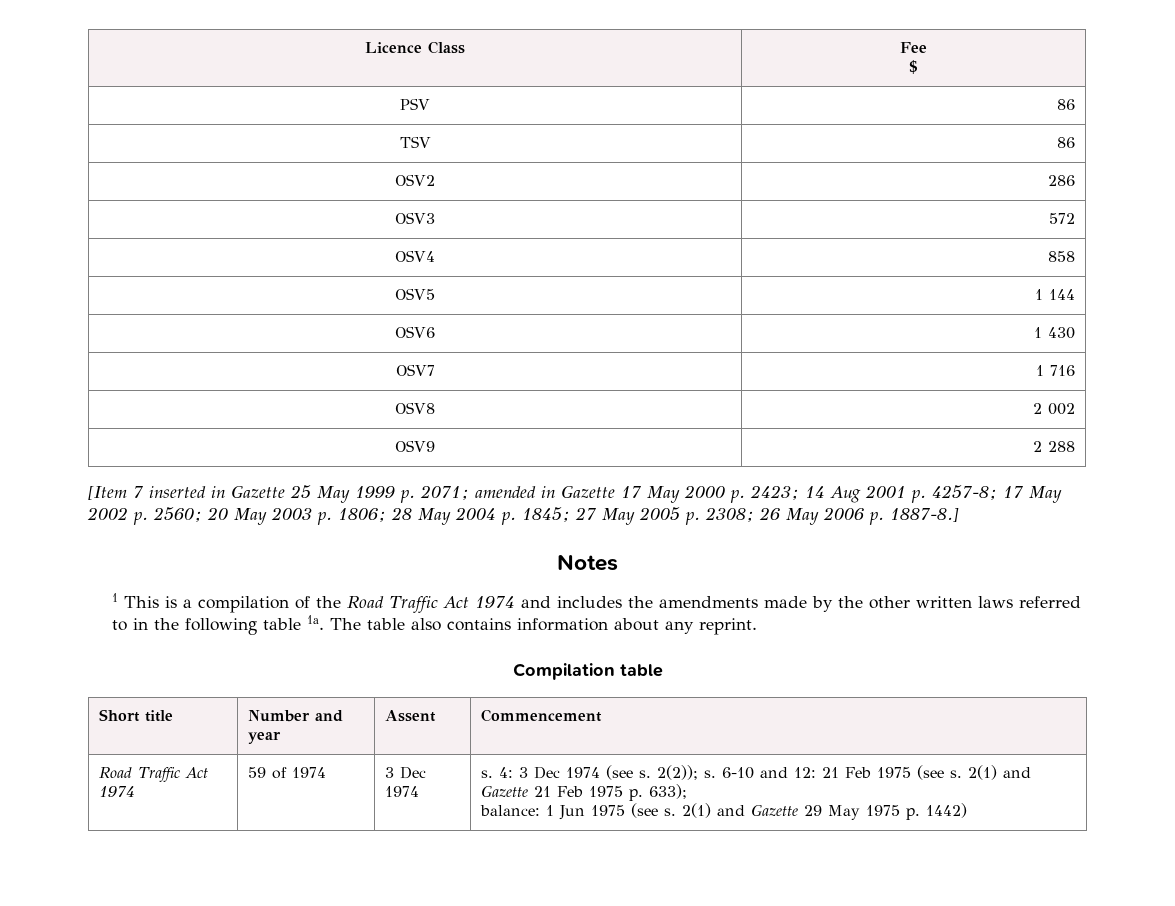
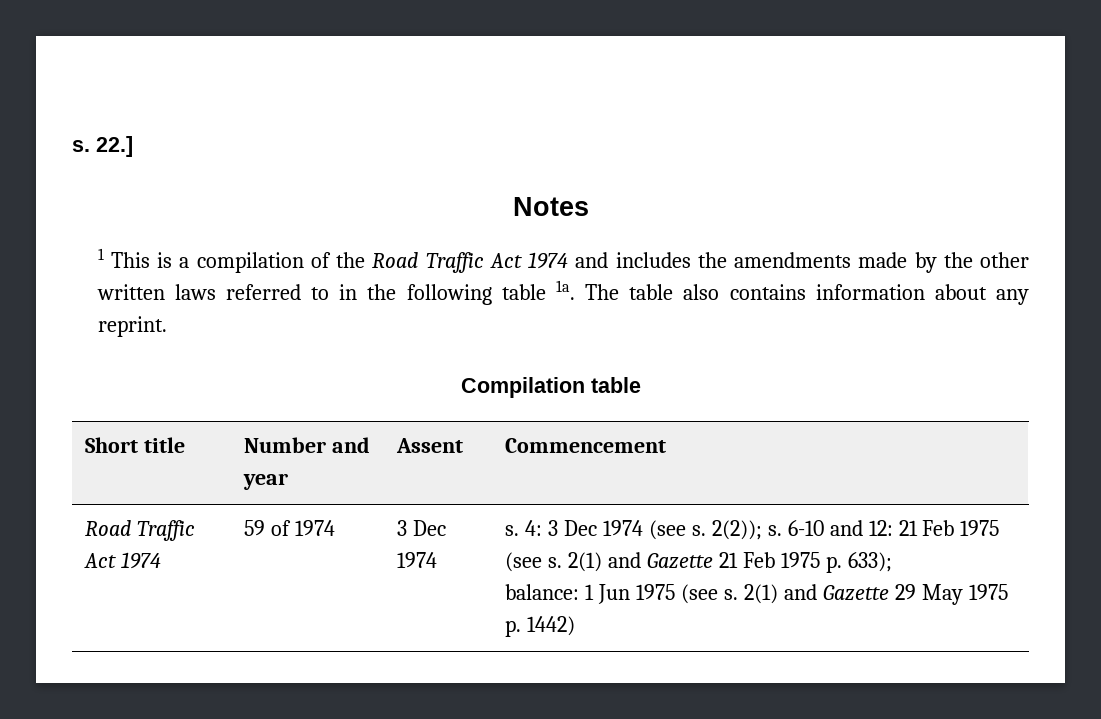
- Licence Class | Fee
- $
- PSV | 86
- TSV | 86
- OSV2 | 286
- OSV3 | 572
- OSV4 | 858
- OSV5 | 1 144
- OSV6 | 1 430
- OSV7 | 1 716
- OSV8 | 2 002
- OSV9 | 2 288
- [Item 7 inserted in Gazette 25 May 1999 p. 2071; amended in Gazette 17 May 2000 p. 2423; 14 Aug 2001 p. 4257-8; 17 May 2002 p. 2560; 20 May 2003 p. 1806; 28 May 2004 p. 1845; 27 May 2005 p. 2308; 26 May 2006 p. 1887-8.]
+ s. 22.]

